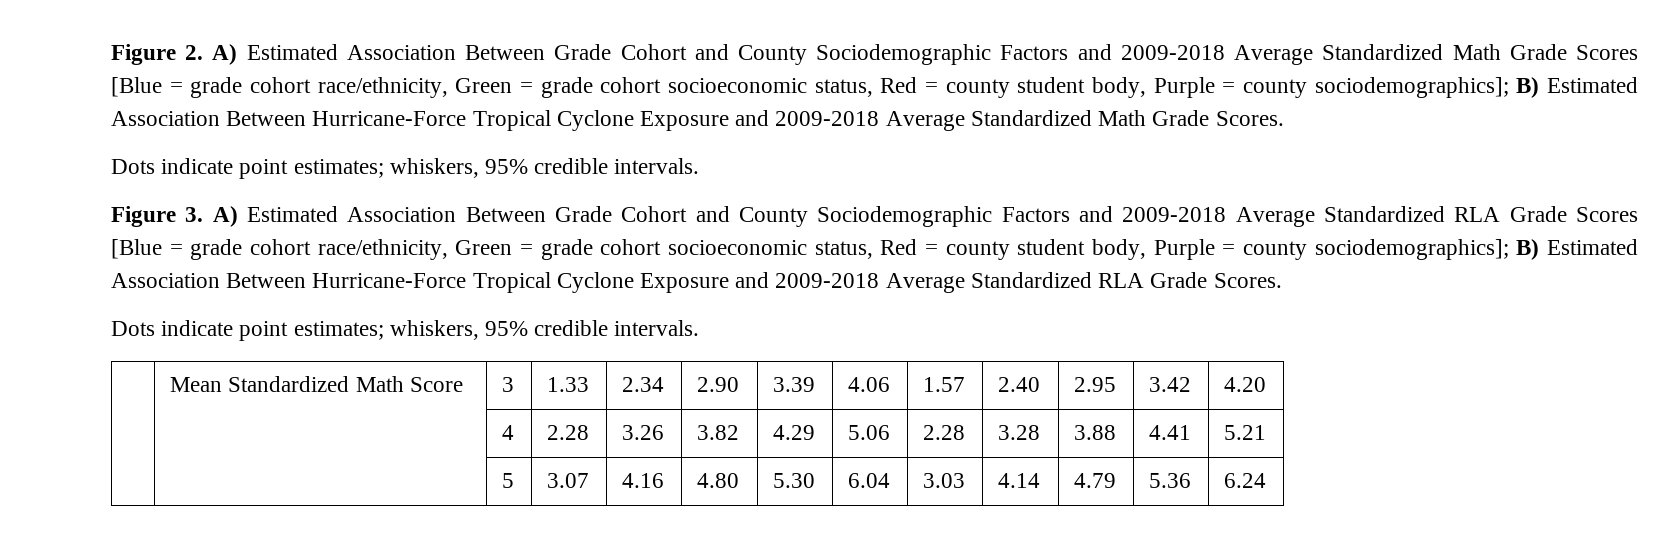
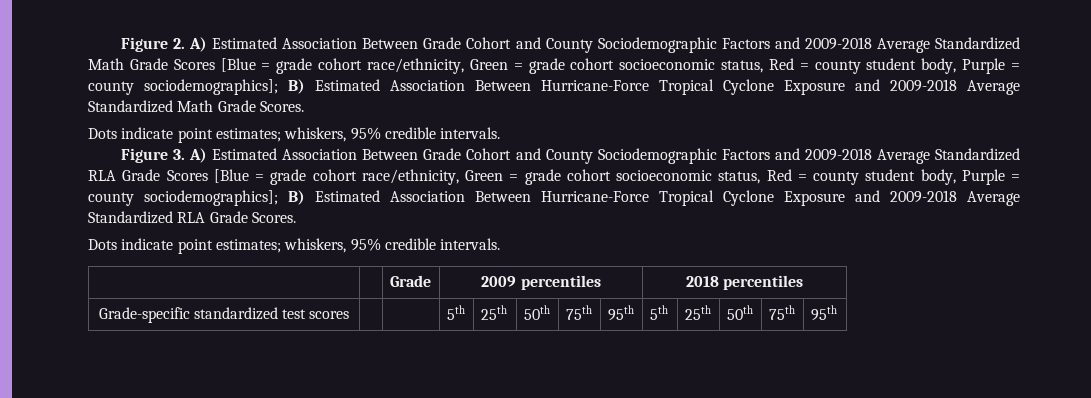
- | Mean Standardized Math Score | 3 | 1.33 | 2.34 | 2.90 | 3.39 | 4.06 | 1.57 | 2.40 | 2.95 | 3.42 | 4.20
- | | 4 | 2.28 | 3.26 | 3.82 | 4.29 | 5.06 | 2.28 | 3.28 | 3.88 | 4.41 | 5.21
- | | 5 | 3.07 | 4.16 | 4.80 | 5.30 | 6.04 | 3.03 | 4.14 | 4.79 | 5.36 | 6.24
+ | | Grade | 2009 percentiles | 2018 percentiles
+ Grade-specific standardized test scores | | | 5th | 25th | 50th | 75th | 95th | 5th | 25th | 50th | 75th | 95th

